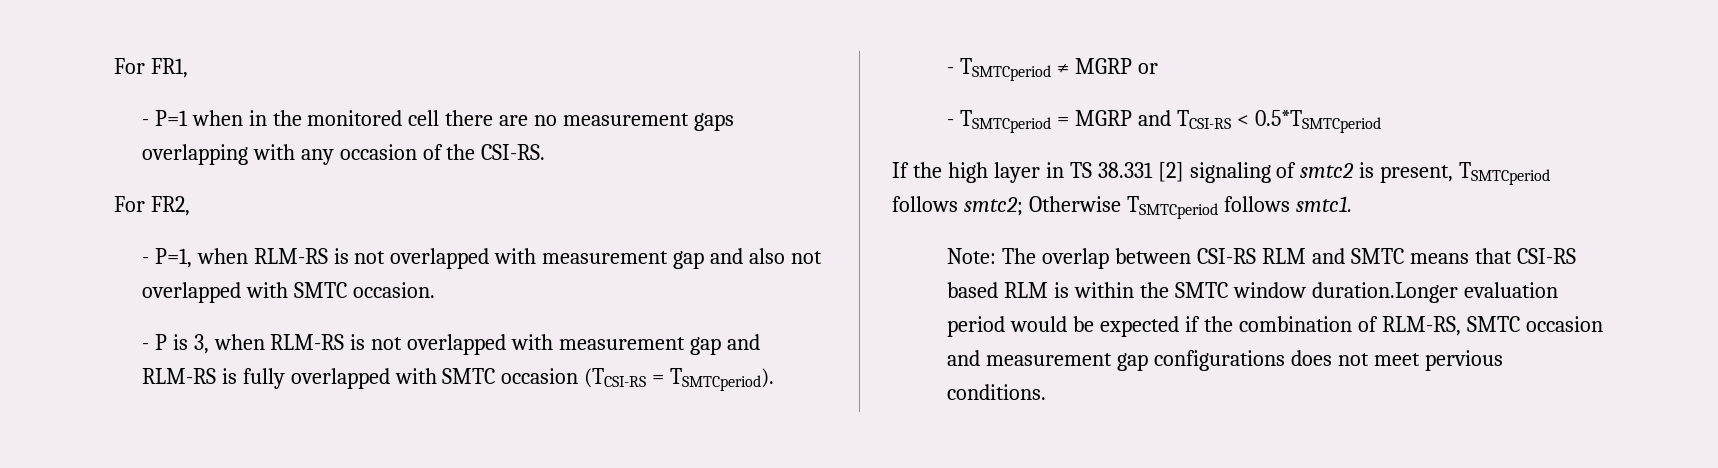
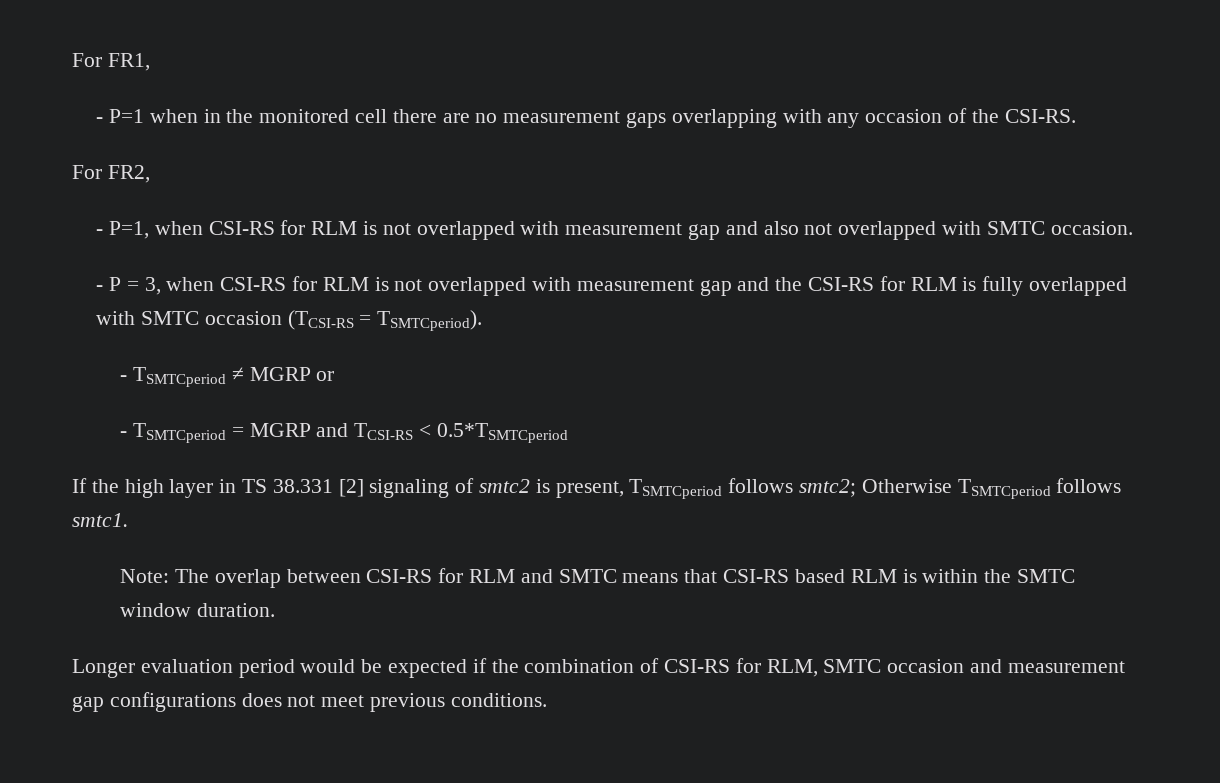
- - P=1, when RLM-RS is not overlapped with measurement gap and also not overlapped with SMTC occasion.
+ - P=1, when CSI-RS for RLM is not overlapped with measurement gap and also not overlapped with SMTC occasion.
- - P is 3, when RLM-RS is not overlapped with measurement gap and RLM-RS is fully overlapped with SMTC occasion (TCSI-RS = TSMTCperiod).
+ - P = 3, when CSI-RS for RLM is not overlapped with measurement gap and the CSI-RS for RLM is fully overlapped with SMTC occasion (TCSI-RS = TSMTCperiod).
- Note: The overlap between CSI-RS RLM and SMTC means that CSI-RS based RLM is within the SMTC window duration.Longer evaluation period would be expected if the combination of RLM-RS, SMTC occasion and measurement gap configurations does not meet pervious conditions.
+ Note: The overlap between CSI-RS for RLM and SMTC means that CSI-RS based RLM is within the SMTC window duration.
+ Longer evaluation period would be expected if the combination of CSI-RS for RLM, SMTC occasion and measurement gap configurations does not meet previous conditions.

